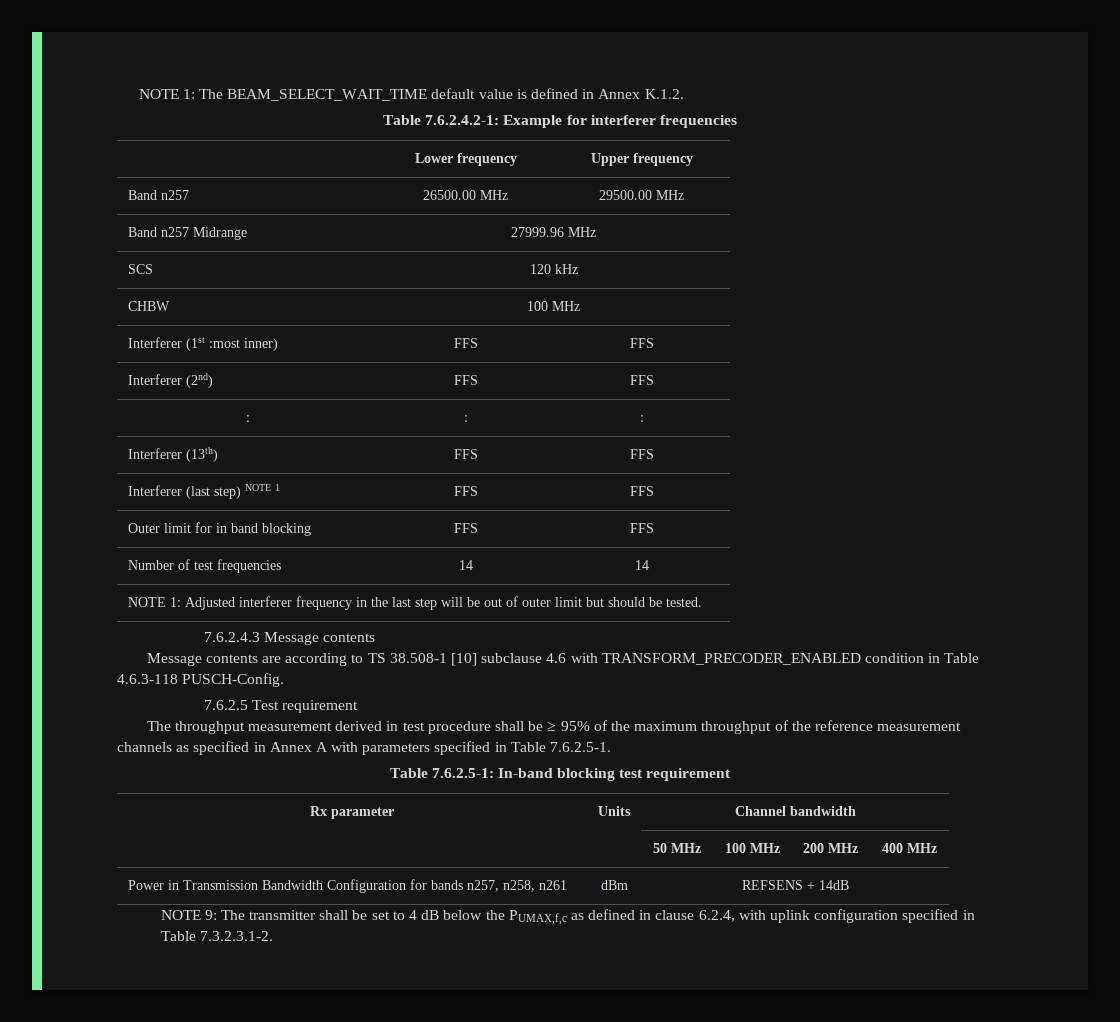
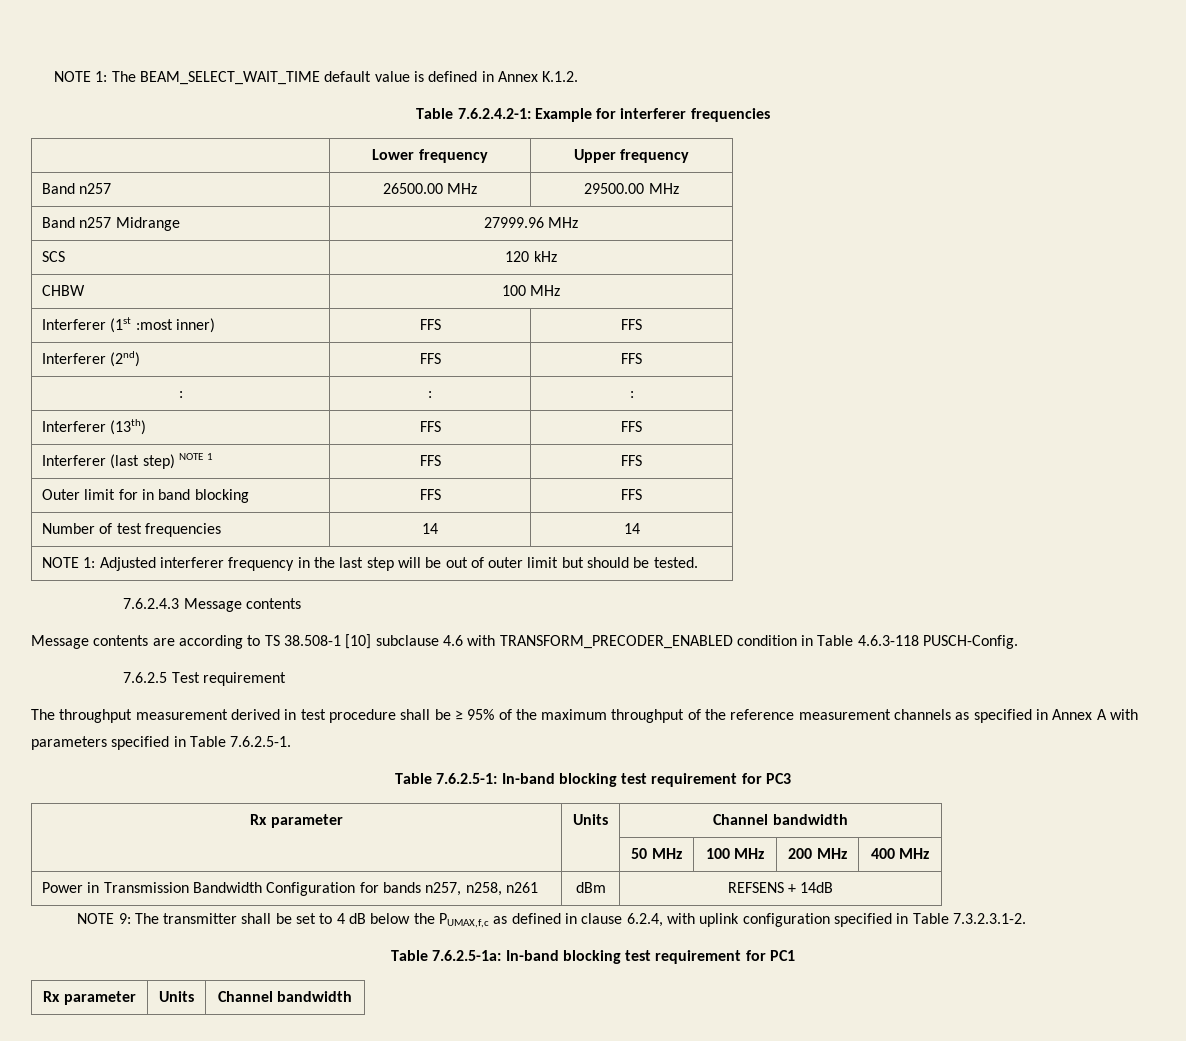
- Table 7.6.2.5-1: In-band blocking test requirement
+ Table 7.6.2.5-1: In-band blocking test requirement for PC3
+ Table 7.6.2.5-1a: In-band blocking test requirement for PC1
+ Rx parameter | Units | Channel bandwidth

